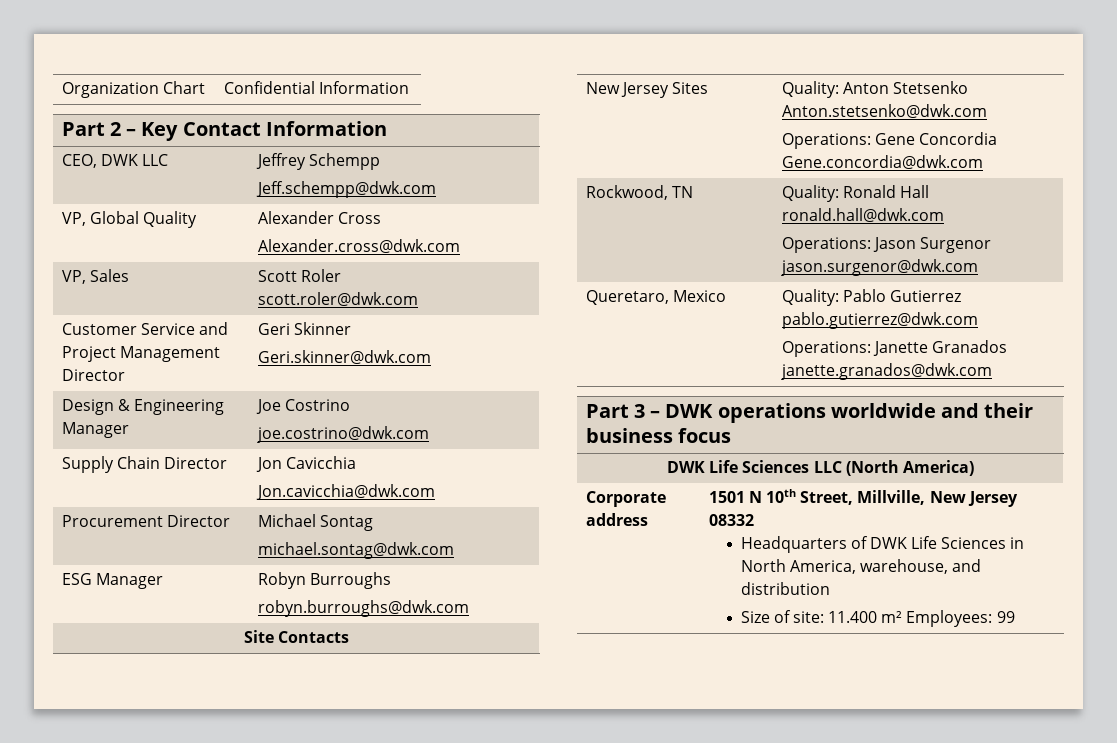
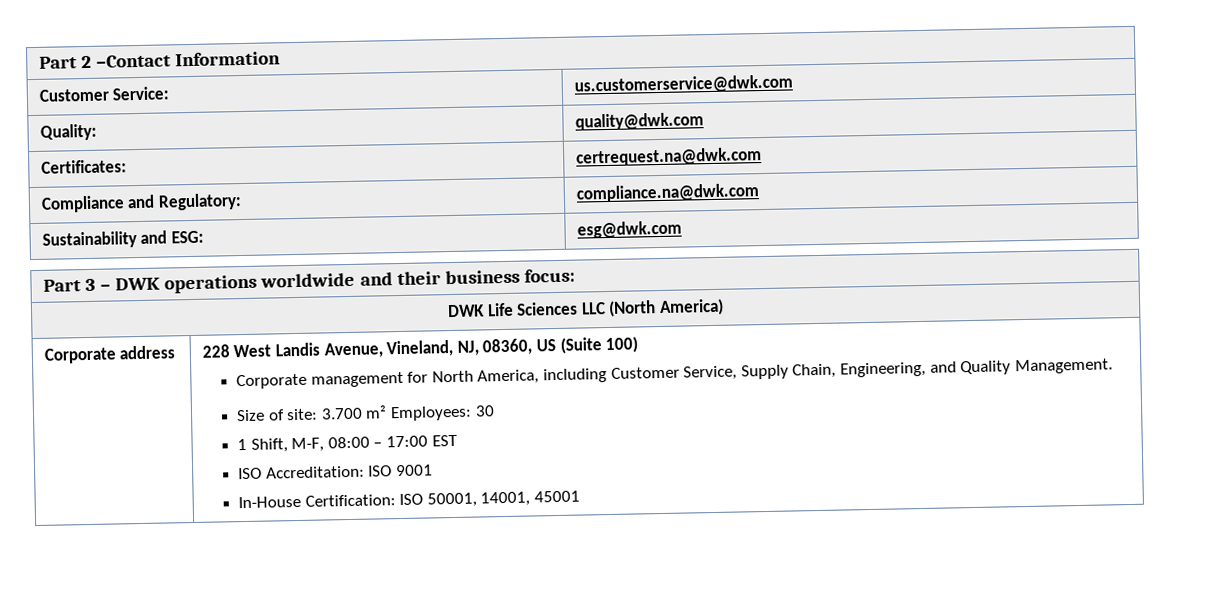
- Organization Chart | Confidential Information
- Part 2 – Key Contact Information
- CEO, DWK LLC | Jeffrey Schempp
- Jeff.schempp@dwk.com
- VP, Global Quality | Alexander Cross
- Alexander.cross@dwk.com
- VP, Sales | Scott Roler
- scott.roler@dwk.com
- Customer Service and Project Management Director | Geri Skinner
- Geri.skinner@dwk.com
- Design & Engineering Manager | Joe Costrino
- joe.costrino@dwk.com
- Supply Chain Director | Jon Cavicchia
- Jon.cavicchia@dwk.com
- Procurement Director | Michael Sontag
- michael.sontag@dwk.com
- ESG Manager | Robyn Burroughs
- robyn.burroughs@dwk.com
- Site Contacts
- New Jersey Sites | Quality: Anton Stetsenko Anton.stetsenko@dwk.com
- Operations: Gene Concordia Gene.concordia@dwk.com
- Rockwood, TN | Quality: Ronald Hall ronald.hall@dwk.com
- Operations: Jason Surgenor jason.surgenor@dwk.com
- Queretaro, Mexico | Quality: Pablo Gutierrez pablo.gutierrez@dwk.com
- Operations: Janette Granados janette.granados@dwk.com
+ Part 2 –Contact Information
+ Customer Service: | us.customerservice@dwk.com
+ Quality: | quality@dwk.com
+ Certificates: | certrequest.na@dwk.com
+ Compliance and Regulatory: | compliance.na@dwk.com
+ Sustainability and ESG: | esg@dwk.com
- Part 3 – DWK operations worldwide and their business focus
+ Part 3 – DWK operations worldwide and their business focus:
- 1501 N 10th Street, Millville, New Jersey 08332
- Headquarters of DWK Life Sciences in North America, warehouse, and distribution
+ 228 West Landis Avenue, Vineland, NJ, 08360, US (Suite 100)
+ Corporate management for North America, including Customer Service, Supply Chain, Engineering, and Quality Management.
- Size of site: 11.400 m² Employees: 99
+ Size of site: 3.700 m² Employees: 30
+ 1 Shift, M-F, 08:00 – 17:00 EST
+ ISO Accreditation: ISO 9001
+ In-House Certification: ISO 50001, 14001, 45001

